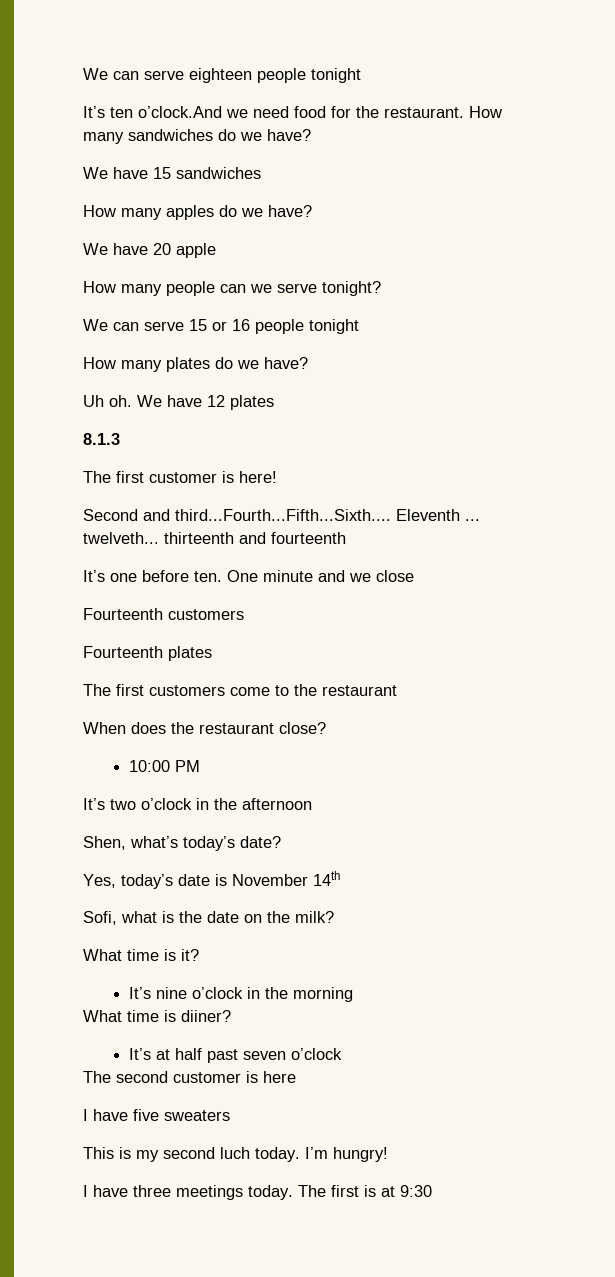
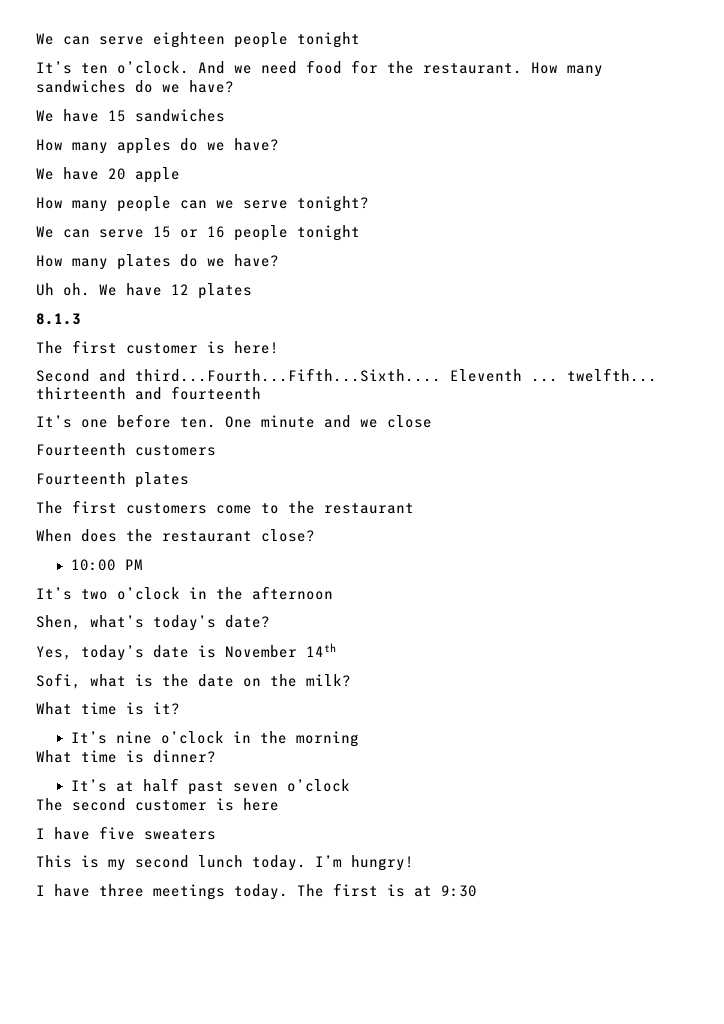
- It’s ten o’clock.And we need food for the restaurant.
+ It’s ten o’clock. And we need food for the restaurant.
- Eleventh ... twelveth... thirteenth and fourteenth
+ Eleventh ... twelfth... thirteenth and fourteenth
- What time is diiner?
+ What time is dinner?
- This is my second luch today.
+ This is my second lunch today.

